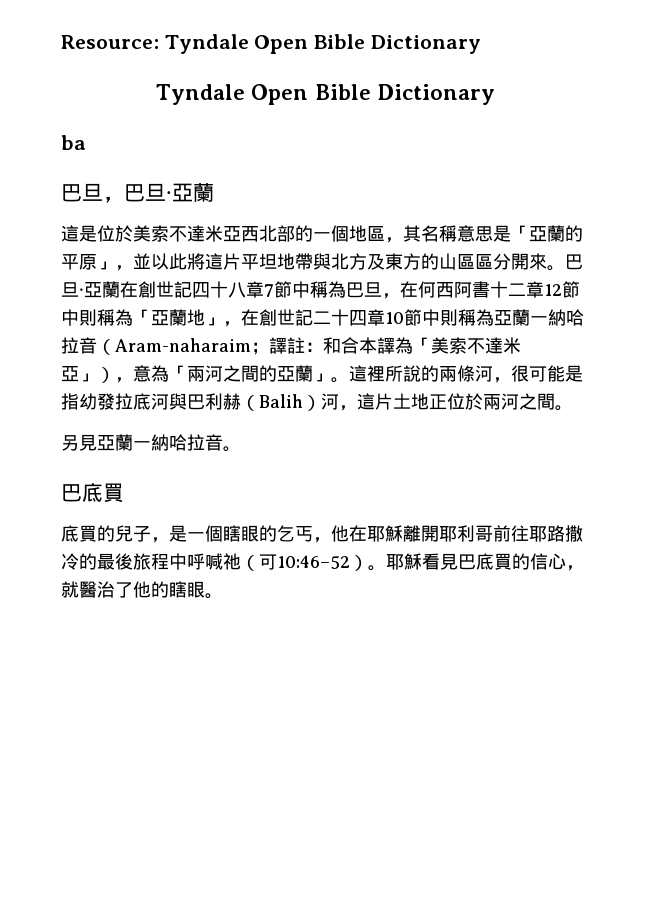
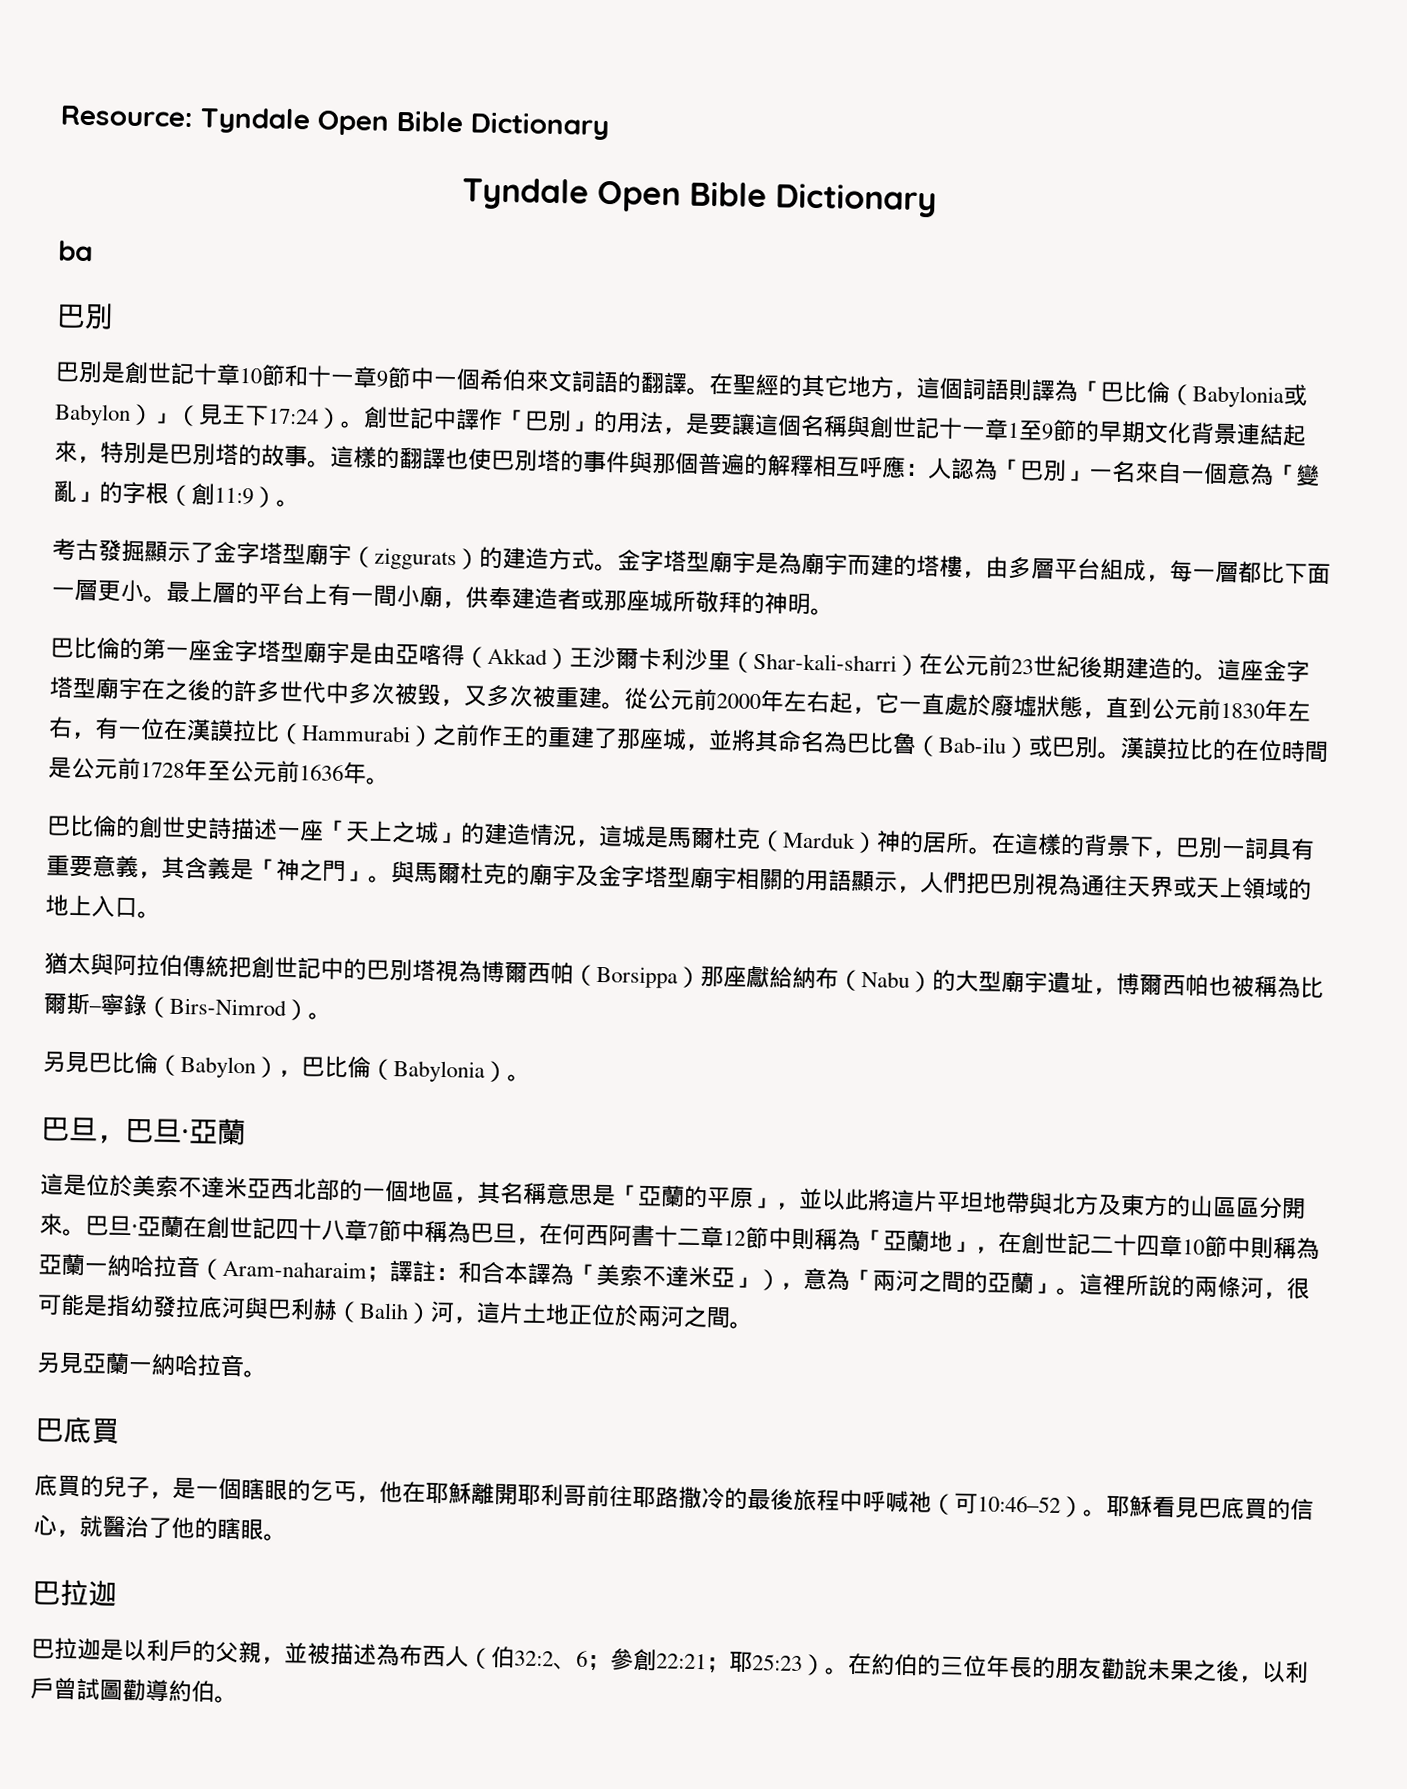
  ba
+ 巴別
+ 巴別是創世記十章10節和十一章9節中一個希伯來文詞語的翻譯。在聖經的其它地方，這個詞語則譯為「巴比倫（Babylonia或Babylon）」（見王下17:24）。創世記中譯作「巴別」的用法，是要讓這個名稱與創世記十一章1至9節的早期文化背景連結起來，特別是巴別塔的故事。這樣的翻譯也使巴別塔的事件與那個普遍的解釋相互呼應：人認為「巴別」一名來自一個意為「變亂」的字根（創11:9）。
+ 考古發掘顯示了金字塔型廟宇（ziggurats）的建造方式。金字塔型廟宇是為廟宇而建的塔樓，由多層平台組成，每一層都比下面一層更小。最上層的平台上有一間小廟，供奉建造者或那座城所敬拜的神明。
+ 巴比倫的第一座金字塔型廟宇是由亞喀得（Akkad）王沙爾卡利沙里（Shar-kali-sharri）在公元前23世紀後期建造的。這座金字塔型廟宇在之後的許多世代中多次被毀，又多次被重建。從公元前2000年左右起，它一直處於廢墟狀態，直到公元前1830年左右，有一位在漢謨拉比（Hammurabi）之前作王的重建了那座城，並將其命名為巴比魯（Bab-ilu）或巴別。漢謨拉比的在位時間是公元前1728年至公元前1636年。
+ 巴比倫的創世史詩描述一座「天上之城」的建造情況，這城是馬爾杜克（Marduk）神的居所。在這樣的背景下，巴別一詞具有重要意義，其含義是「神之門」。與馬爾杜克的廟宇及金字塔型廟宇相關的用語顯示，人們把巴別視為通往天界或天上領域的地上入口。
+ 猶太與阿拉伯傳統把創世記中的巴別塔視為博爾西帕（Borsippa）那座獻給納布（Nabu）的大型廟宇遺址，博爾西帕也被稱為比爾斯–寧錄（Birs-Nimrod）。
+ 另見巴比倫（Babylon），巴比倫（Babylonia）。
  耶穌看見巴底買的信心，就醫治了他的瞎眼。
+ 巴拉迦
+ 巴拉迦是以利戶的父親，並被描述為布西人（伯32:2、6；參創22:21；耶25:23）。在約伯的三位年長的朋友勸說未果之後，以利戶曾試圖勸導約伯。

